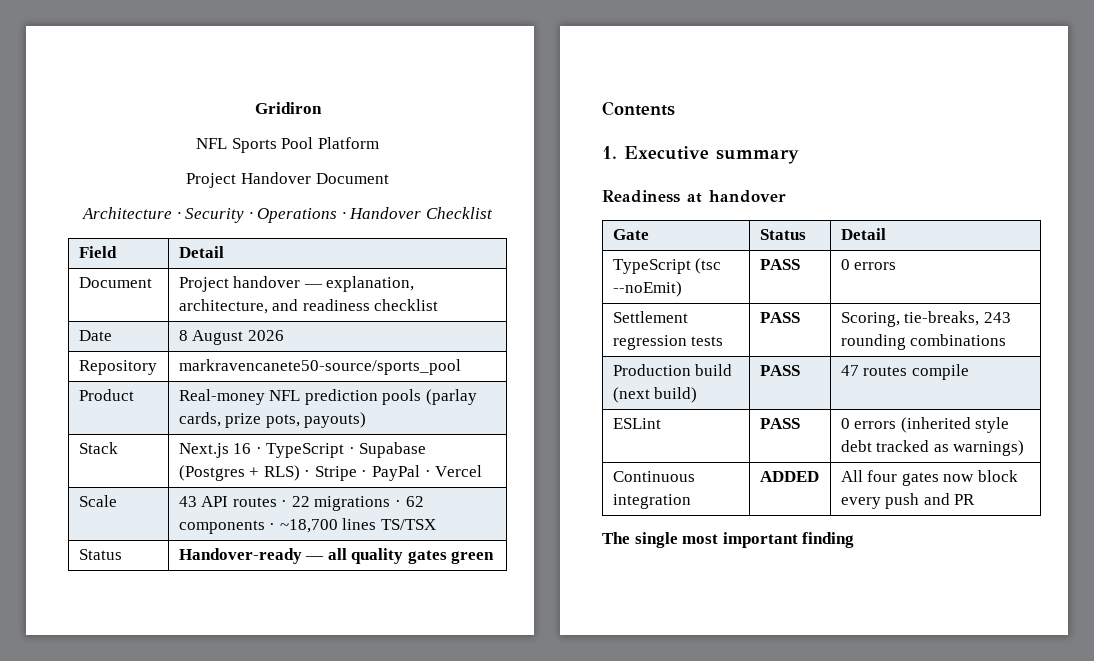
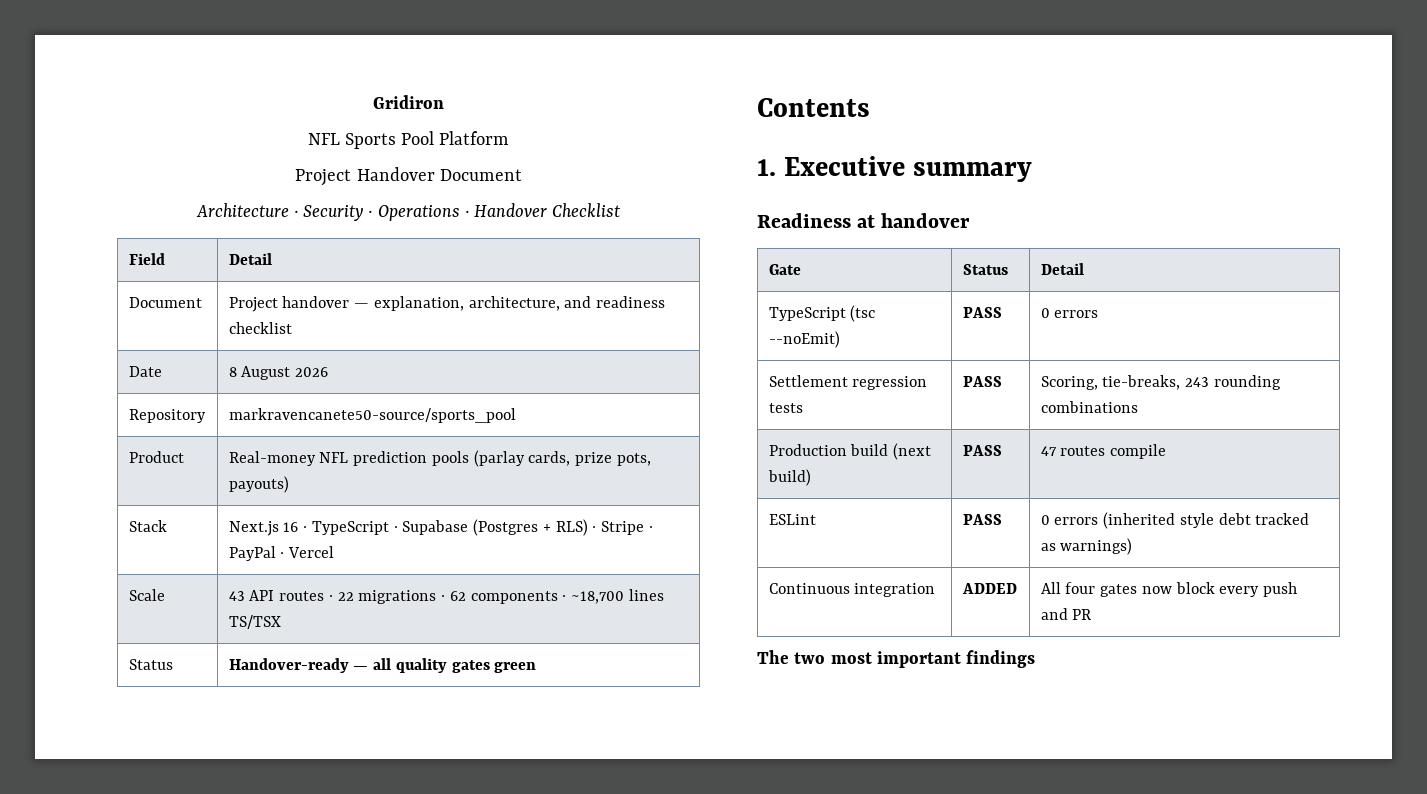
- The single most important finding
+ The two most important findings

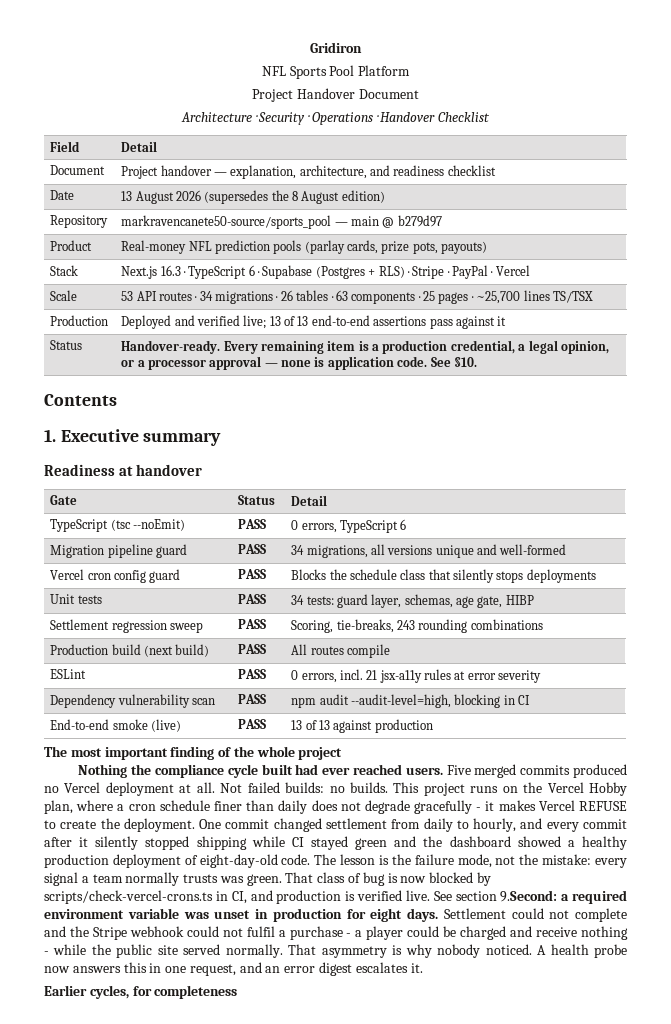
- Date | 8 August 2026
+ Date | 13 August 2026 (supersedes the 8 August edition)
- Repository | markravencanete50-source/sports_pool
+ Repository | markravencanete50-source/sports_pool — main @ b279d97
- Stack | Next.js 16 · TypeScript · Supabase (Postgres + RLS) · Stripe · PayPal · Vercel
+ Stack | Next.js 16.3 · TypeScript 6 · Supabase (Postgres + RLS) · Stripe · PayPal · Vercel
- Scale | 43 API routes · 22 migrations · 62 components · ~18,700 lines TS/TSX
- Status | Handover-ready — all quality gates green
+ Scale | 53 API routes · 34 migrations · 26 tables · 63 components · 25 pages · ~25,700 lines TS/TSX
+ Production | Deployed and verified live; 13 of 13 end-to-end assertions pass against it
+ Status | Handover-ready. Every remaining item is a production credential, a legal opinion, or a processor approval — none is application code. See §10.
- TypeScript (tsc --noEmit) | PASS | 0 errors
+ TypeScript (tsc --noEmit) | PASS | 0 errors, TypeScript 6
+ Migration pipeline guard | PASS | 34 migrations, all versions unique and well-formed
+ Vercel cron config guard | PASS | Blocks the schedule class that silently stops deployments
+ Unit tests | PASS | 34 tests: guard layer, schemas, age gate, HIBP
- Settlement regression tests | PASS | Scoring, tie-breaks, 243 rounding combinations
+ Settlement regression sweep | PASS | Scoring, tie-breaks, 243 rounding combinations
- Production build (next build) | PASS | 47 routes compile
+ Production build (next build) | PASS | All routes compile
- ESLint | PASS | 0 errors (inherited style debt tracked as warnings)
- Continuous integration | ADDED | All four gates now block every push and PR
- The two most important findings
+ ESLint | PASS | 0 errors, incl. 21 jsx-a11y rules at error severity
+ Dependency vulnerability scan | PASS | npm audit --audit-level=high, blocking in CI
+ End-to-end smoke (live) | PASS | 13 of 13 against production
+ The most important finding of the whole project
+ Nothing the compliance cycle built had ever reached users. Five merged commits produced no Vercel deployment at all. Not failed builds: no builds. This project runs on the Vercel Hobby plan, where a cron schedule finer than daily does not degrade gracefully - it makes Vercel REFUSE to create the deployment. One commit changed settlement from daily to hourly, and every commit after it silently stopped shipping while CI stayed green and the dashboard showed a healthy production deployment of eight-day-old code. The lesson is the failure mode, not the mistake: every signal a team normally trusts was green. That class of bug is now blocked by scripts/check-vercel-crons.ts in CI, and production is verified live. See section 9.Second: a required environment variable was unset in production for eight days. Settlement could not complete and the Stripe webhook could not fulfil a purchase - a player could be charged and receive nothing - while the public site served normally. That asymmetry is why nobody noticed. A health probe now answers this in one request, and an error digest escalates it.
+ Earlier cycles, for completeness

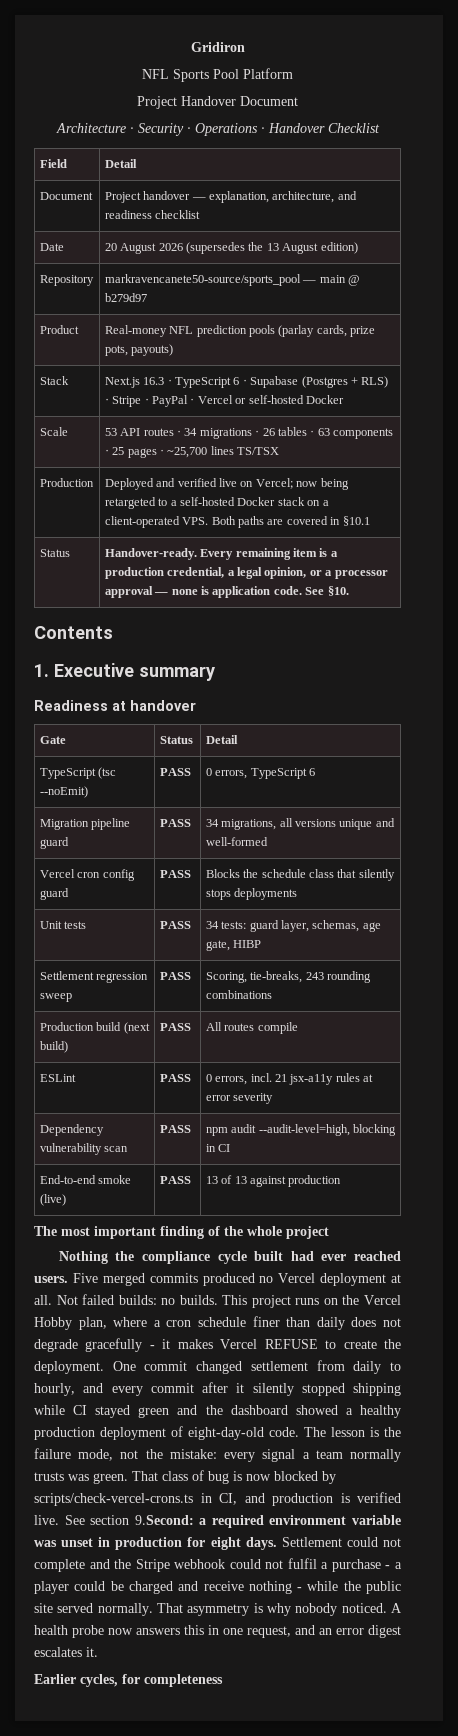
- Date | 13 August 2026 (supersedes the 8 August edition)
+ Date | 20 August 2026 (supersedes the 13 August edition)
- Stack | Next.js 16.3 · TypeScript 6 · Supabase (Postgres + RLS) · Stripe · PayPal · Vercel
+ Stack | Next.js 16.3 · TypeScript 6 · Supabase (Postgres + RLS) · Stripe · PayPal · Vercel or self-hosted Docker
- Production | Deployed and verified live; 13 of 13 end-to-end assertions pass against it
+ Production | Deployed and verified live on Vercel; now being retargeted to a self-hosted Docker stack on a client-operated VPS. Both paths are covered in §10.1

